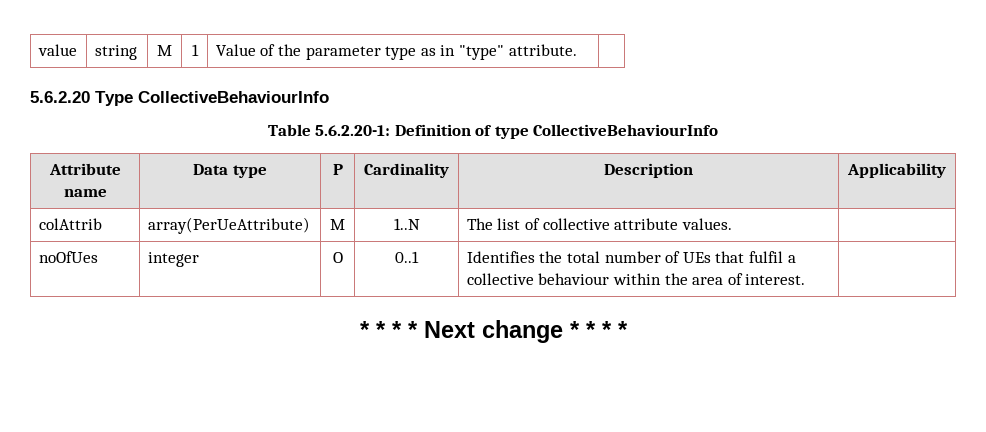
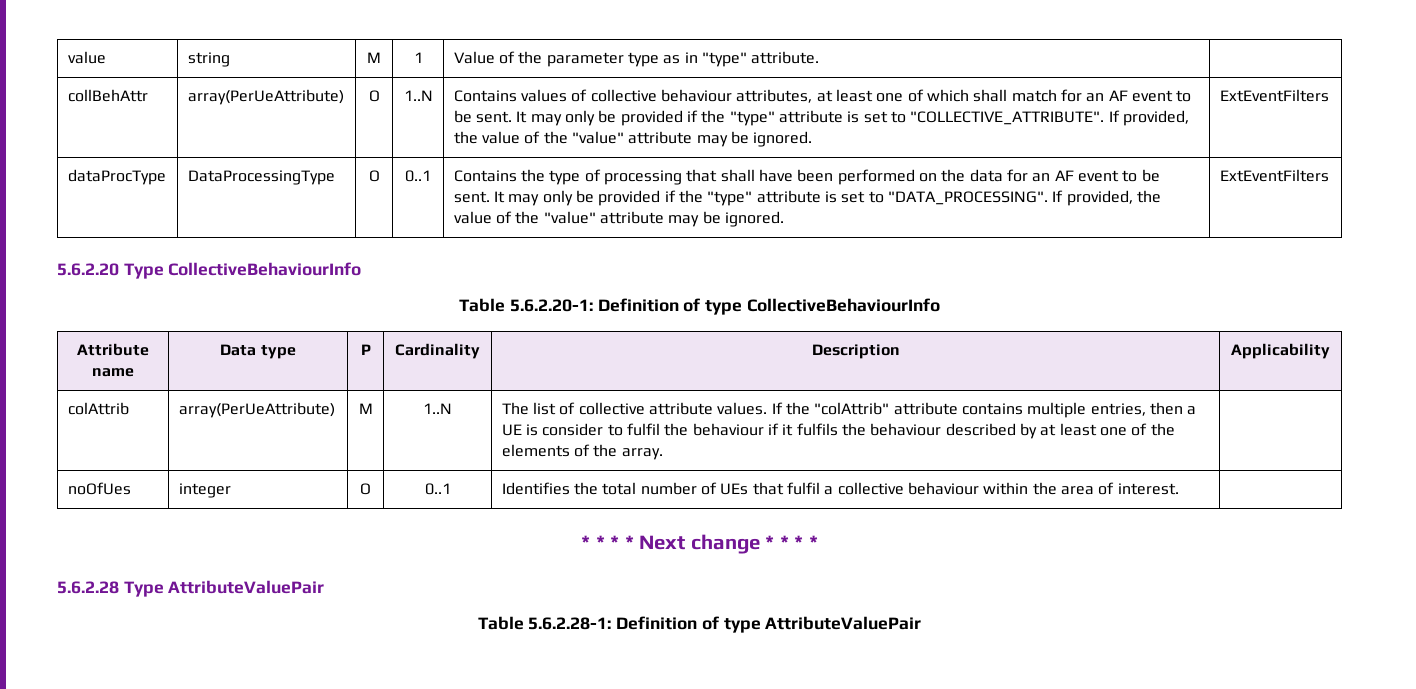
+ collBehAttr | array(PerUeAttribute) | O | 1..N | Contains values of collective behaviour attributes, at least one of which shall match for an AF event to be sent. It may only be provided if the "type" attribute is set to "COLLECTIVE_ATTRIBUTE". If provided, the value of the "value" attribute may be ignored. | ExtEventFilters
+ dataProcType | DataProcessingType | O | 0..1 | Contains the type of processing that shall have been performed on the data for an AF event to be sent. It may only be provided if the "type" attribute is set to "DATA_PROCESSING". If provided, the value of the "value" attribute may be ignored. | ExtEventFilters
+ If the "colAttrib" attribute contains multiple entries, then a UE is consider to fulfil the behaviour if it fulfils the behaviour described by at least one of the elements of the array.
+ 5.6.2.28 Type AttributeValuePair
+ Table 5.6.2.28-1: Definition of type AttributeValuePair

